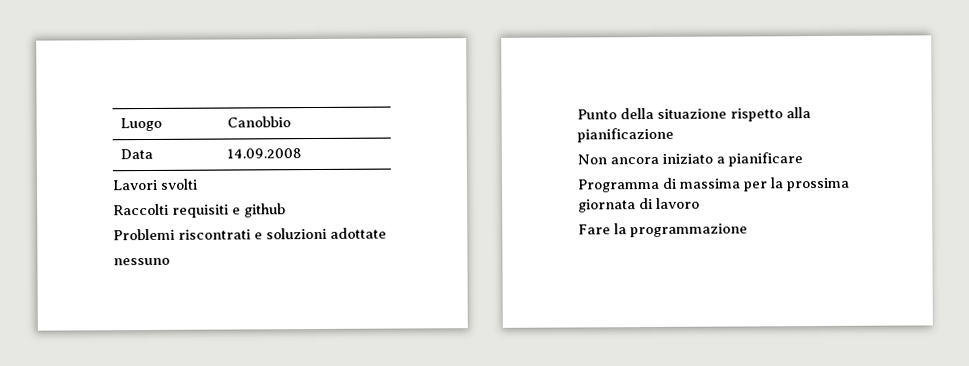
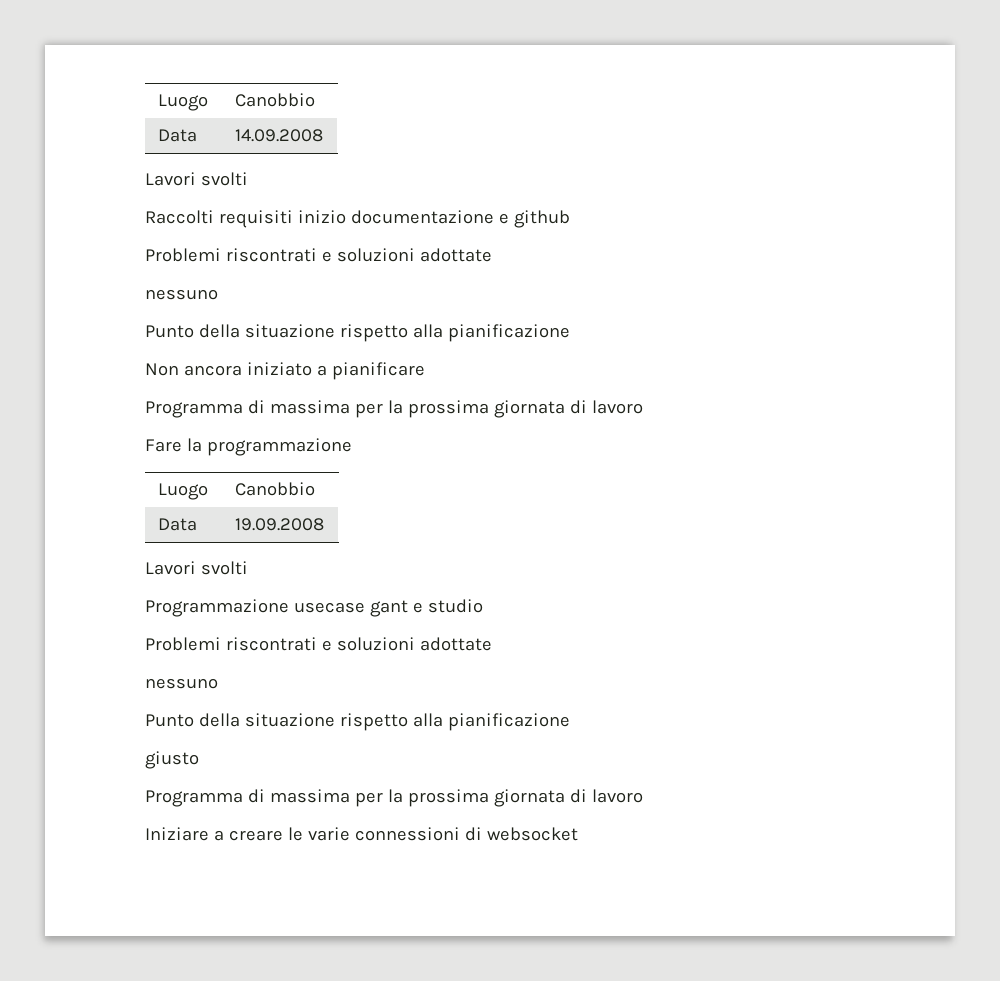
- Raccolti requisiti e github
+ Raccolti requisiti inizio documentazione e github
  Fare la programmazione
+ Luogo | Canobbio
+ Data | 19.09.2008
+ Lavori svolti
+ Programmazione usecase gant e studio
+ Problemi riscontrati e soluzioni adottate
+ nessuno
+ Punto della situazione rispetto alla pianificazione
+ giusto
+ Programma di massima per la prossima giornata di lavoro
+ Iniziare a creare le varie connessioni di websocket

